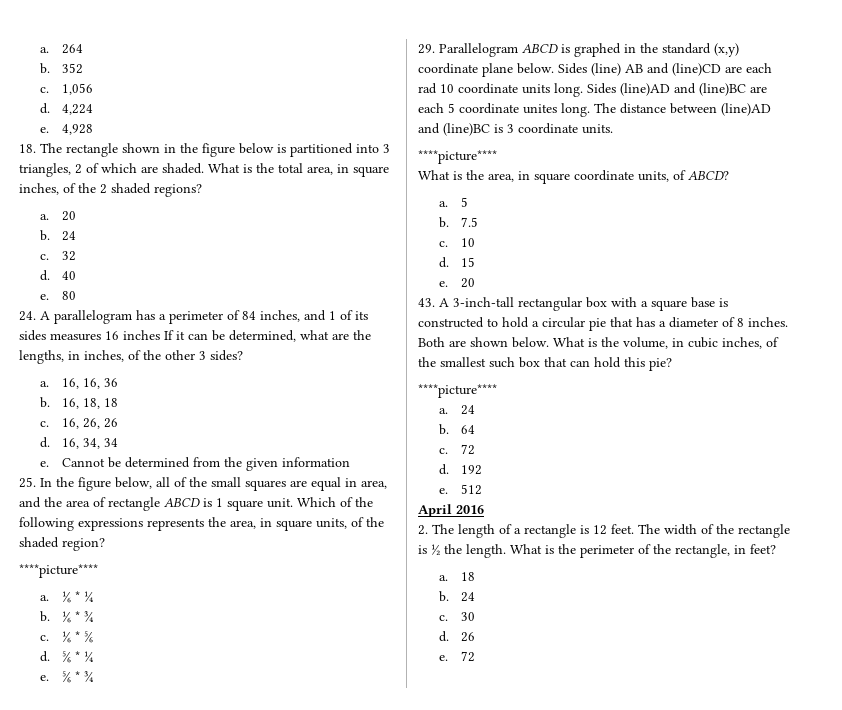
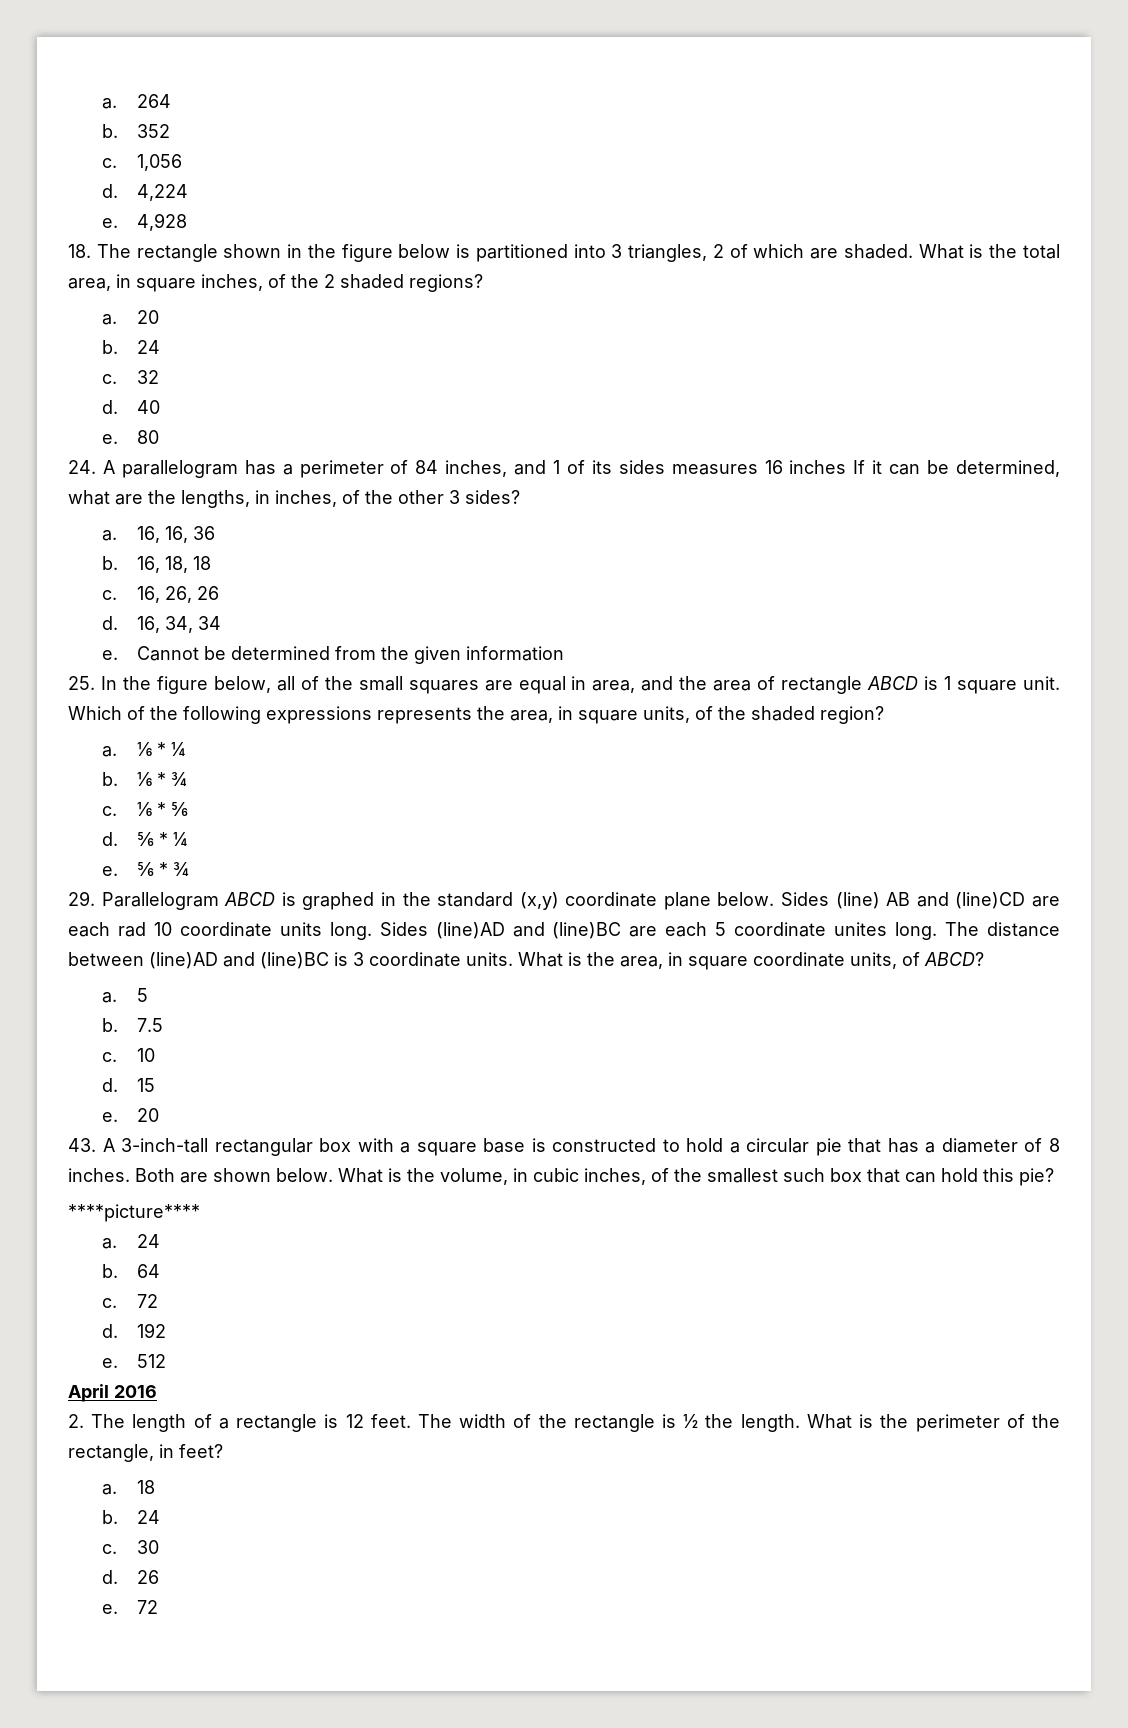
  Which of the following expressions represents the area, in square units, of the shaded region?
- ****picture****
- The distance between (line)AD and (line)BC is 3 coordinate units.
- ****picture****
- What is the area, in square coordinate units, of ABCD?
+ The distance between (line)AD and (line)BC is 3 coordinate units. What is the area, in square coordinate units, of ABCD?

